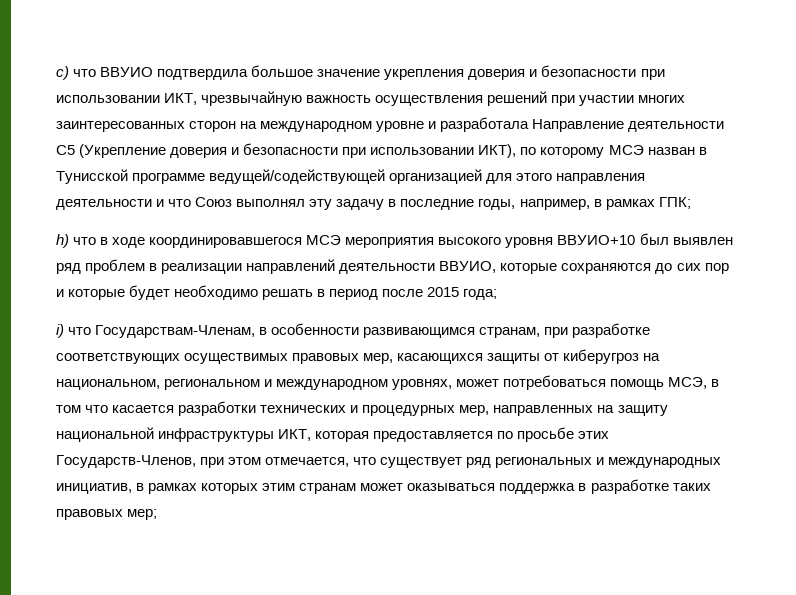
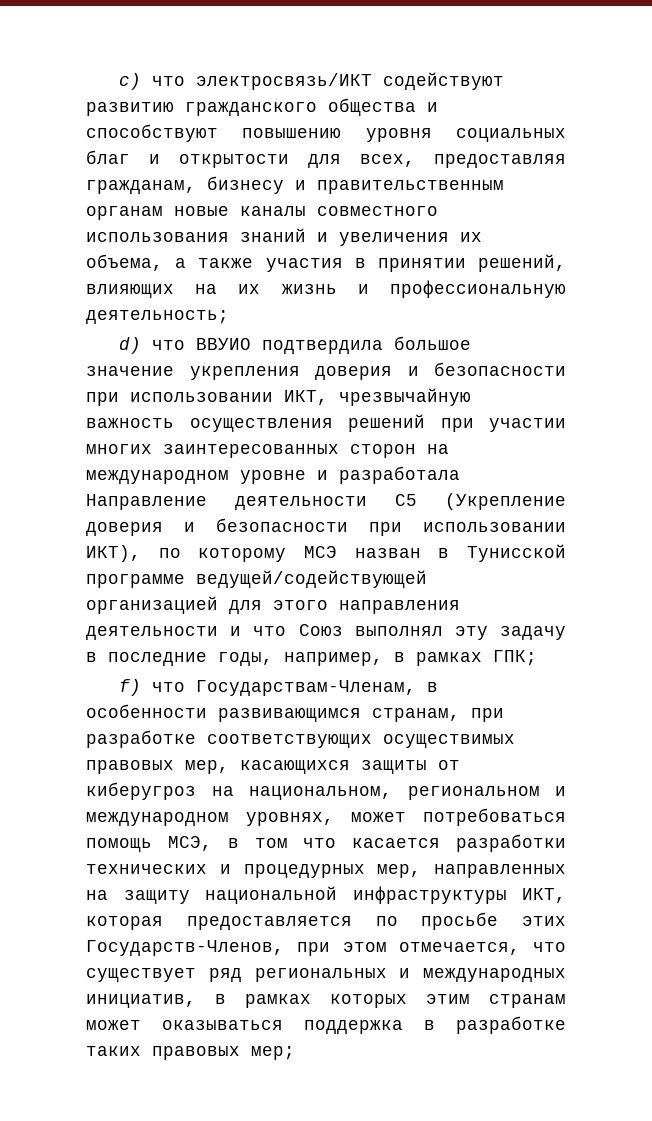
- c) что ВВУИО подтвердила большое значение укрепления доверия и безопасности при использовании ИКТ, чрезвычайную важность осуществления решений при участии многих заинтересованных сторон на международном уровне и разработала Направление деятельности С5 (Укрепление доверия и безопасности при использовании ИКТ), по которому МСЭ назван в Тунисской программе ведущей/содействующей организацией для этого направления деятельности и что Союз выполнял эту задачу в последние годы, например, в рамках ГПК;
+ c) что электросвязь/ИКТ содействуют развитию гражданского общества и способствуют повышению уровня социальных благ и открытости для всех, предоставляя гражданам, бизнесу и правительственным органам новые каналы совместного использования знаний и увеличения их объема, а также участия в принятии решений, влияющих на их жизнь и профессиональную деятельность;
+ d) что ВВУИО подтвердила большое значение укрепления доверия и безопасности при использовании ИКТ, чрезвычайную важность осуществления решений при участии многих заинтересованных сторон на международном уровне и разработала Направление деятельности С5 (Укрепление доверия и безопасности при использовании ИКТ), по которому МСЭ назван в Тунисской программе ведущей/содействующей организацией для этого направления деятельности и что Союз выполнял эту задачу в последние годы, например, в рамках ГПК;
- h) что в ходе координировавшегося МСЭ мероприятия высокого уровня ВВУИО+10 был выявлен ряд проблем в реализации направлений деятельности ВВУИО, которые сохраняются до сих пор и которые будет необходимо решать в период после 2015 года;
- i) что Государствам-Членам, в особенности развивающимся странам, при разработке соответствующих осуществимых правовых мер, касающихся защиты от киберугроз на национальном, региональном и международном уровнях, может потребоваться помощь МСЭ, в том что касается разработки технических и процедурных мер, направленных на защиту национальной инфраструктуры ИКТ, которая предоставляется по просьбе этих Государств-Членов, при этом отмечается, что существует ряд региональных и международных инициатив, в рамках которых этим странам может оказываться поддержка в разработке таких правовых мер;
+ f) что Государствам-Членам, в особенности развивающимся странам, при разработке соответствующих осуществимых правовых мер, касающихся защиты от киберугроз на национальном, региональном и международном уровнях, может потребоваться помощь МСЭ, в том что касается разработки технических и процедурных мер, направленных на защиту национальной инфраструктуры ИКТ, которая предоставляется по просьбе этих Государств-Членов, при этом отмечается, что существует ряд региональных и международных инициатив, в рамках которых этим странам может оказываться поддержка в разработке таких правовых мер;

